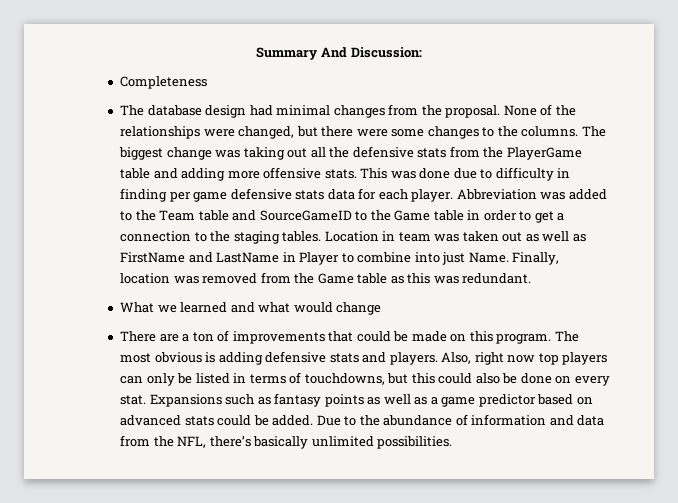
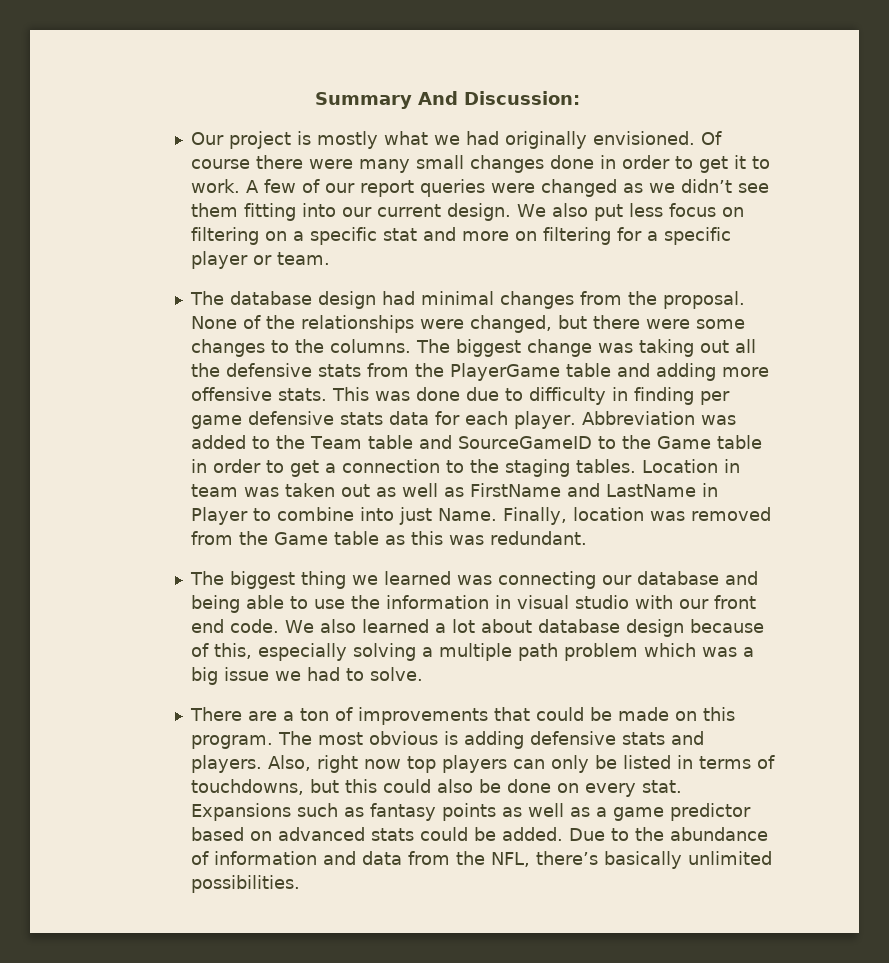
- Completeness
+ Our project is mostly what we had originally envisioned. Of course there were many small changes done in order to get it to work. A few of our report queries were changed as we didn’t see them fitting into our current design. We also put less focus on filtering on a specific stat and more on filtering for a specific player or team.
- What we learned and what would change
+ The biggest thing we learned was connecting our database and being able to use the information in visual studio with our front end code. We also learned a lot about database design because of this, especially solving a multiple path problem which was a big issue we had to solve.

